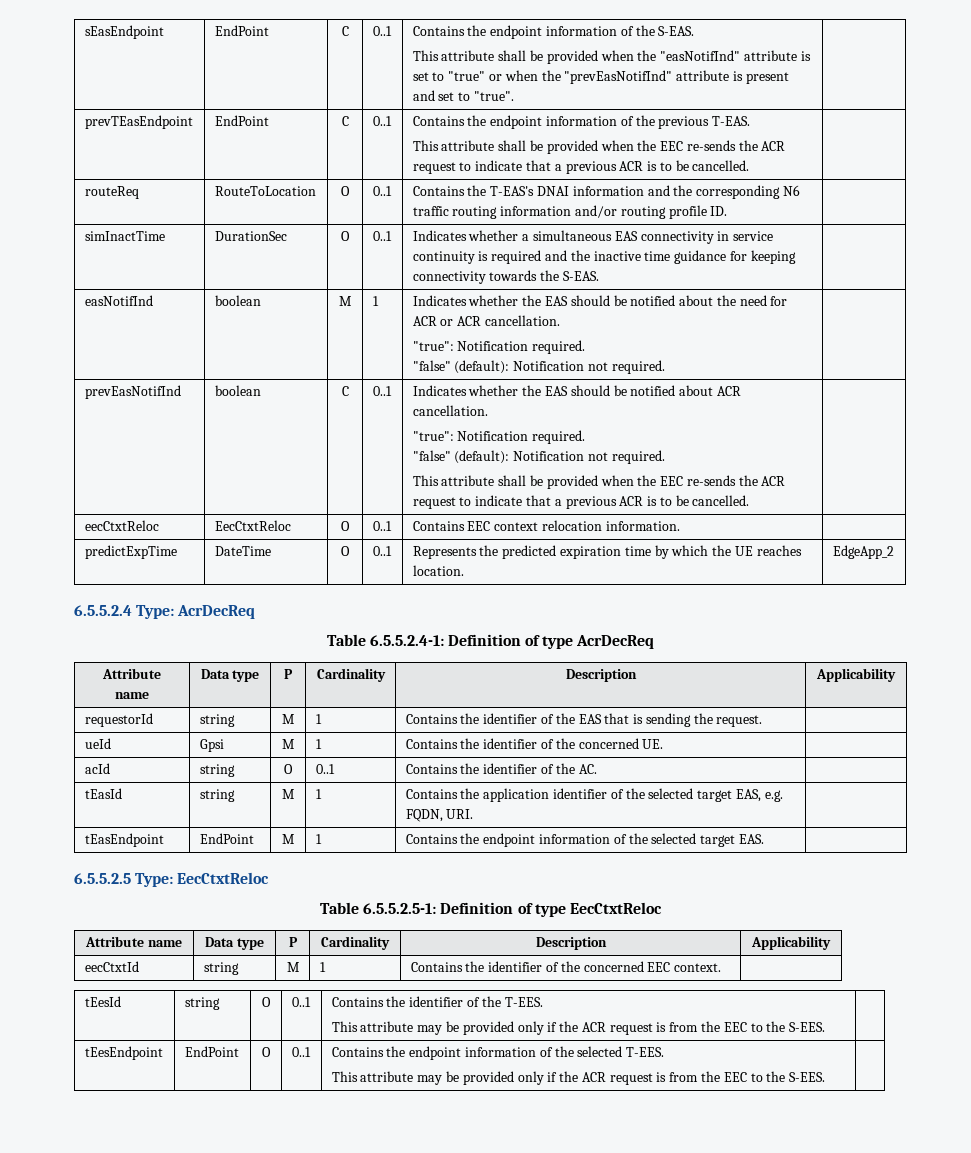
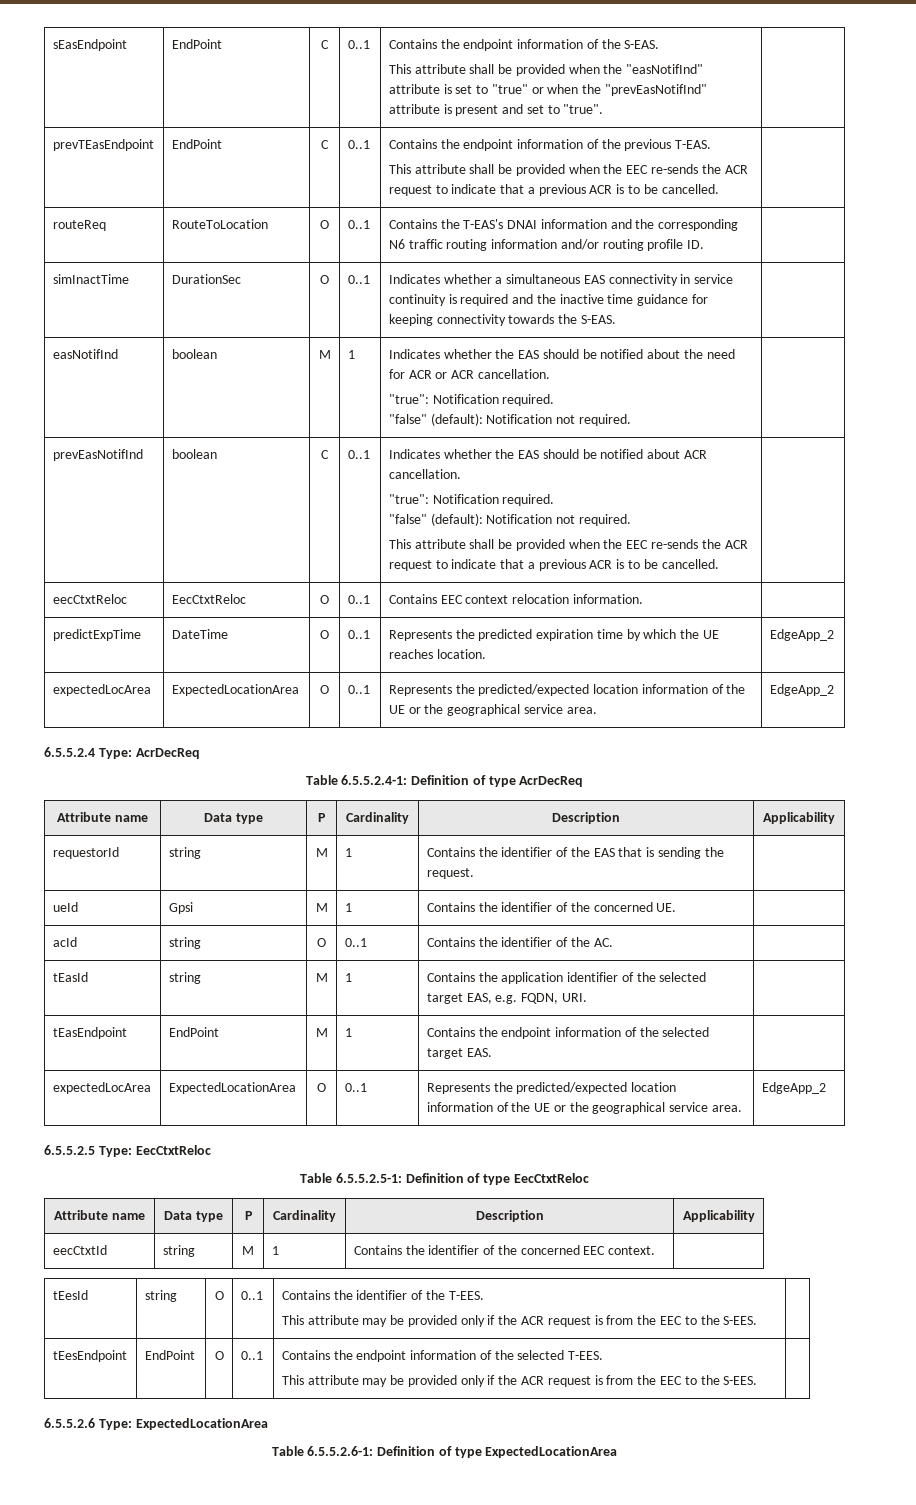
  predictExpTime | DateTime | O | 0..1 | Represents the predicted expiration time by which the UE reaches location. | EdgeApp_2
+ expectedLocArea | ExpectedLocationArea | O | 0..1 | Represents the predicted/expected location information of the UE or the geographical service area. | EdgeApp_2
  tEasEndpoint | EndPoint | M | 1 | Contains the endpoint information of the selected target EAS. |
+ expectedLocArea | ExpectedLocationArea | O | 0..1 | Represents the predicted/expected location information of the UE or the geographical service area. | EdgeApp_2
+ 6.5.5.2.6 Type: ExpectedLocationArea
+ Table 6.5.5.2.6-1: Definition of type ExpectedLocationArea

